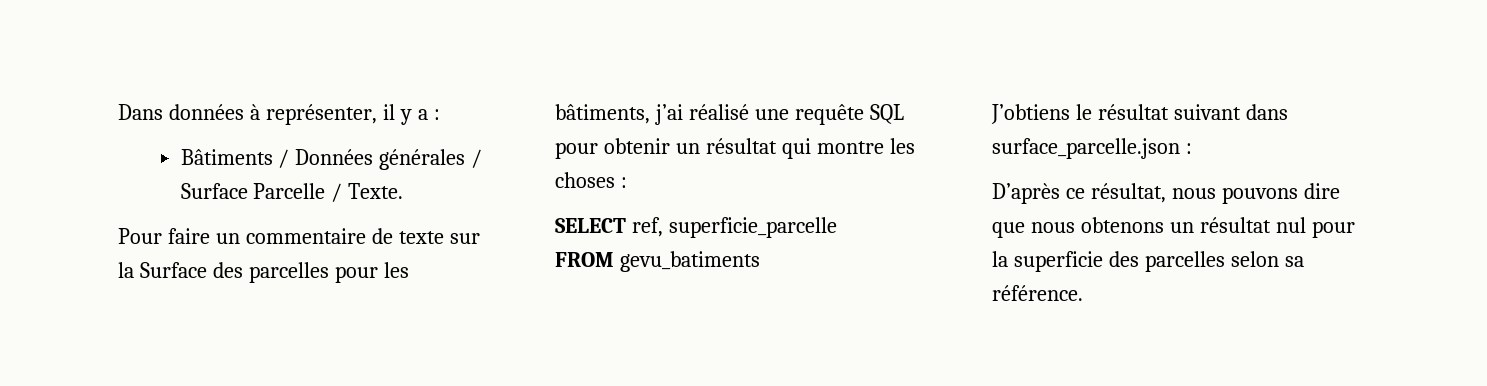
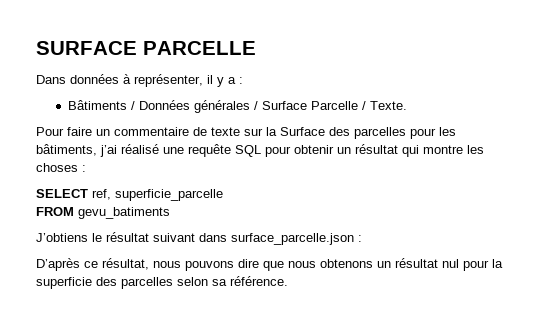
+ SURFACE PARCELLE

